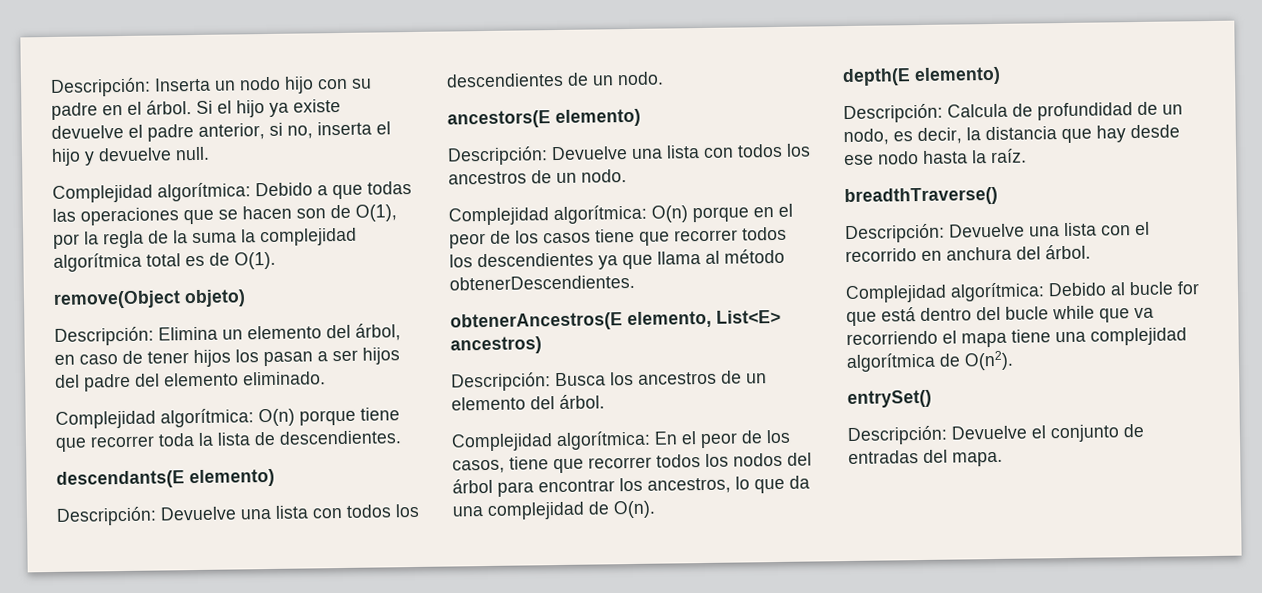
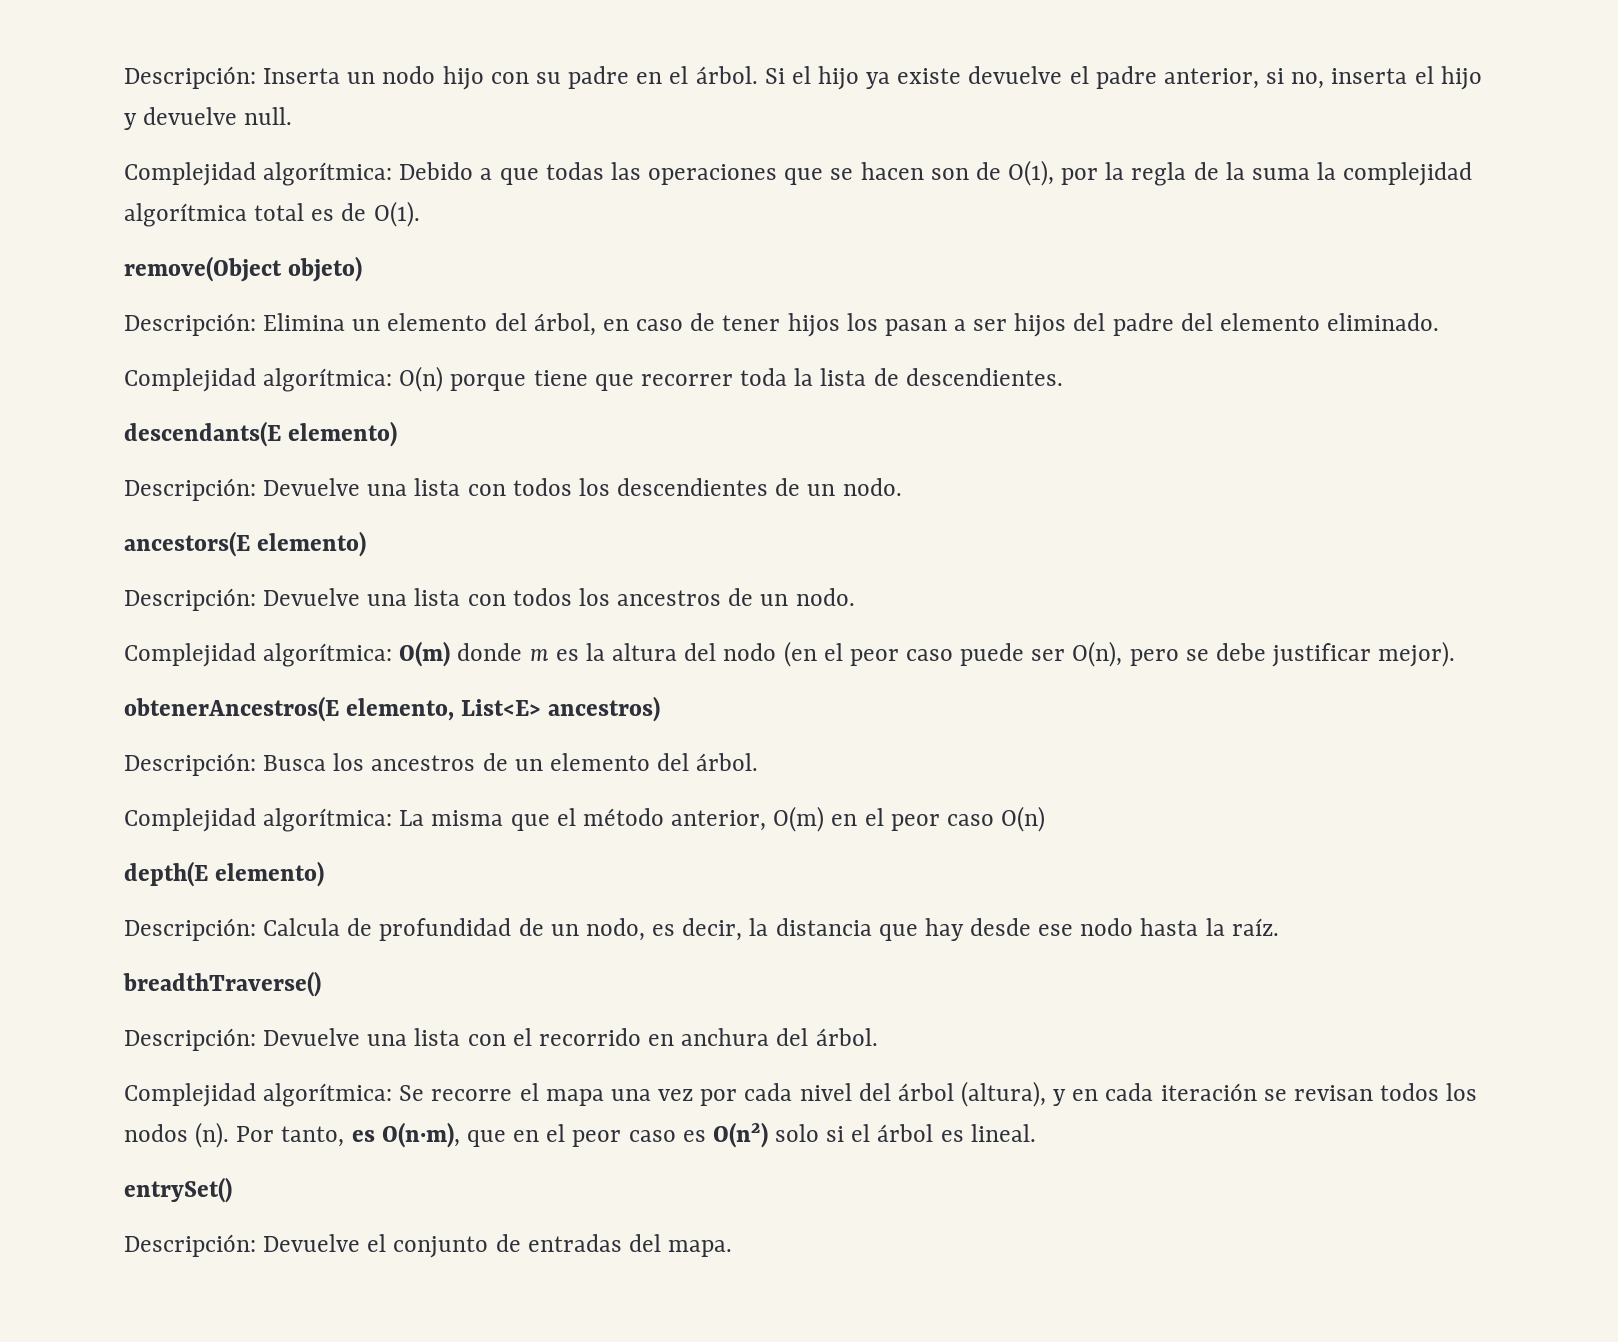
- Complejidad algorítmica: O(n) porque en el peor de los casos tiene que recorrer todos los descendientes ya que llama al método obtenerDescendientes.
+ Complejidad algorítmica: O(m) donde m es la altura del nodo (en el peor caso puede ser O(n), pero se debe justificar mejor).
- Complejidad algorítmica: En el peor de los casos, tiene que recorrer todos los nodos del árbol para encontrar los ancestros, lo que da una complejidad de O(n).
+ Complejidad algorítmica: La misma que el método anterior, O(m) en el peor caso O(n)
- Complejidad algorítmica: Debido al bucle for que está dentro del bucle while que va recorriendo el mapa tiene una complejidad algorítmica de O(n2).
+ Complejidad algorítmica: Se recorre el mapa una vez por cada nivel del árbol (altura), y en cada iteración se revisan todos los nodos (n). Por tanto, es O(n·m), que en el peor caso es O(n²) solo si el árbol es lineal.

